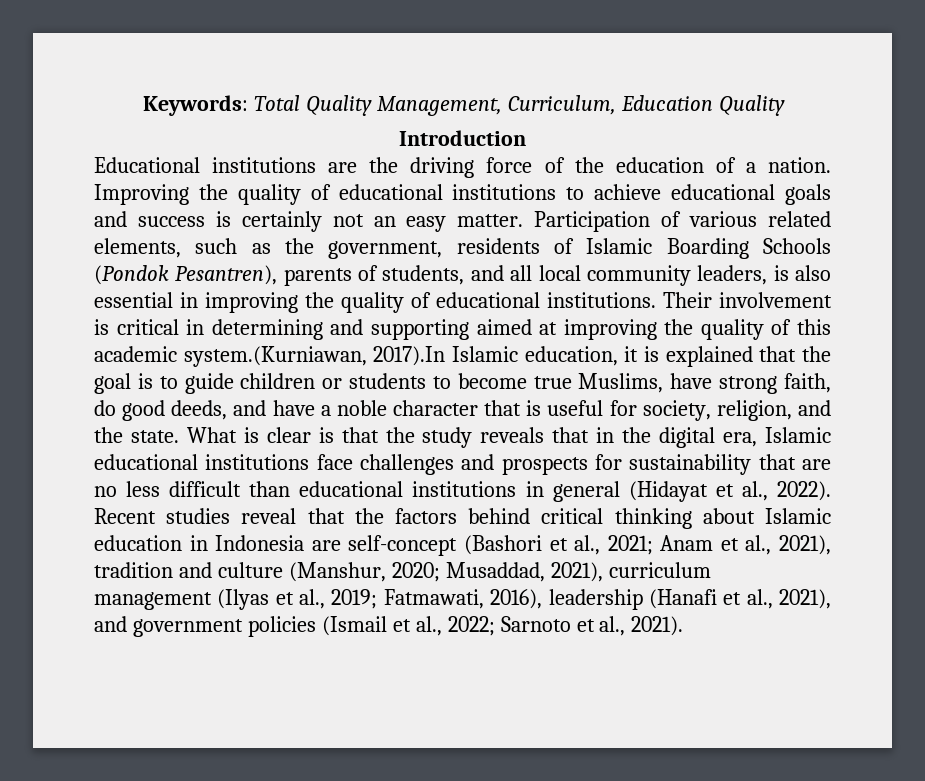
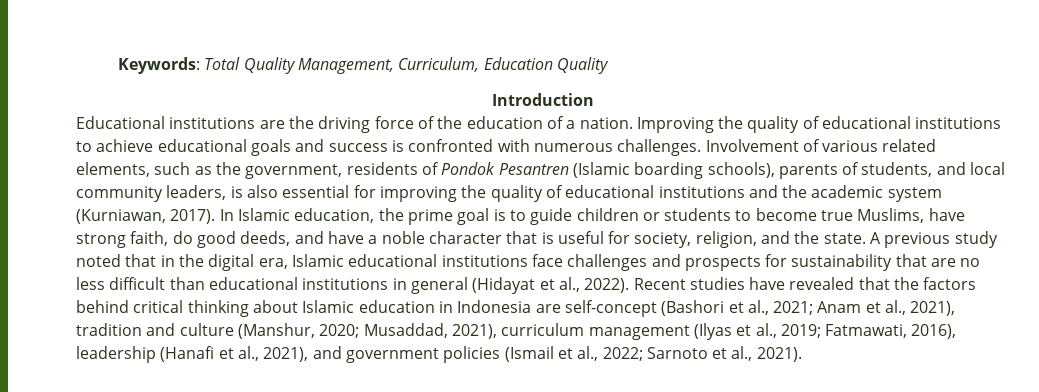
- Improving the quality of educational institutions to achieve educational goals and success is certainly not an easy matter. Participation of various related elements, such as the government, residents of Islamic Boarding Schools (Pondok Pesantren), parents of students, and all local community leaders, is also essential in improving the quality of educational institutions. Their involvement is critical in determining and supporting aimed at improving the quality of this academic system.(Kurniawan, 2017).In Islamic education, it is explained that the goal is to guide children or students to become true Muslims, have strong faith, do good deeds, and have a noble character that is useful for society, religion, and the state.
+ Improving the quality of educational institutions to achieve educational goals and success is confronted with numerous challenges. Involvement of various related elements, such as the government, residents of Pondok Pesantren (Islamic boarding schools), parents of students, and local community leaders, is also essential for improving the quality of educational institutions and the academic system (Kurniawan, 2017). In Islamic education, the prime goal is to guide children or students to become true Muslims, have strong faith, do good deeds, and have a noble character that is useful for society, religion, and the state.
- What is clear is that the study reveals that in the digital era, Islamic educational institutions face challenges and prospects for sustainability that are no less difficult than educational institutions in general (Hidayat et al., 2022).
+ A previous study noted that in the digital era, Islamic educational institutions face challenges and prospects for sustainability that are no less difficult than educational institutions in general (Hidayat et al., 2022).
- Recent studies reveal that the factors behind critical thinking about Islamic education in Indonesia are self-concept (Bashori et al., 2021; Anam et al., 2021), tradition and culture (Manshur, 2020; Musaddad, 2021), curriculum management (Ilyas et al., 2019; Fatmawati, 2016), leadership (Hanafi et al., 2021), and government policies (Ismail et al., 2022; Sarnoto et al., 2021).
+ Recent studies have revealed that the factors behind critical thinking about Islamic education in Indonesia are self-concept (Bashori et al., 2021; Anam et al., 2021), tradition and culture (Manshur, 2020; Musaddad, 2021), curriculum management (Ilyas et al., 2019; Fatmawati, 2016), leadership (Hanafi et al., 2021), and government policies (Ismail et al., 2022; Sarnoto et al., 2021).

